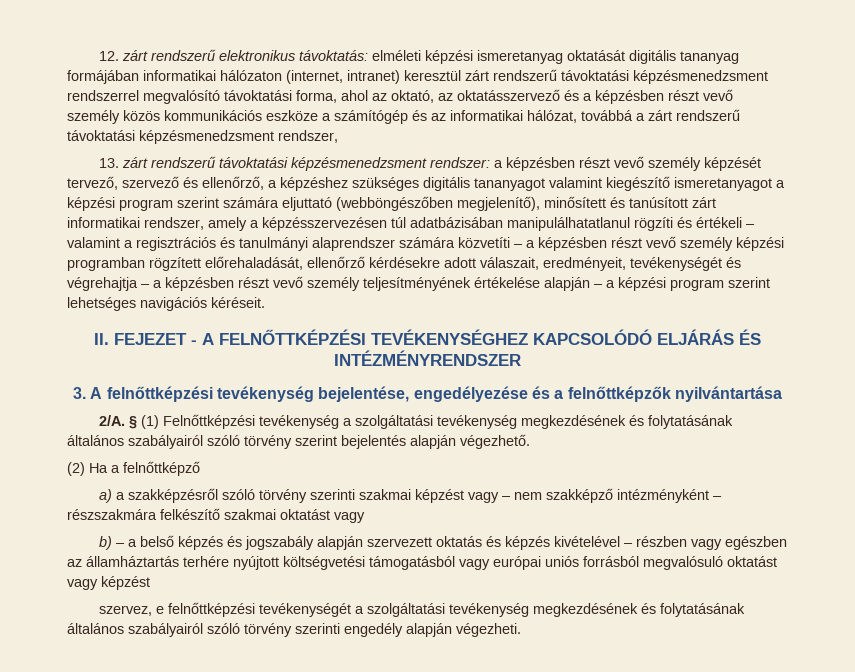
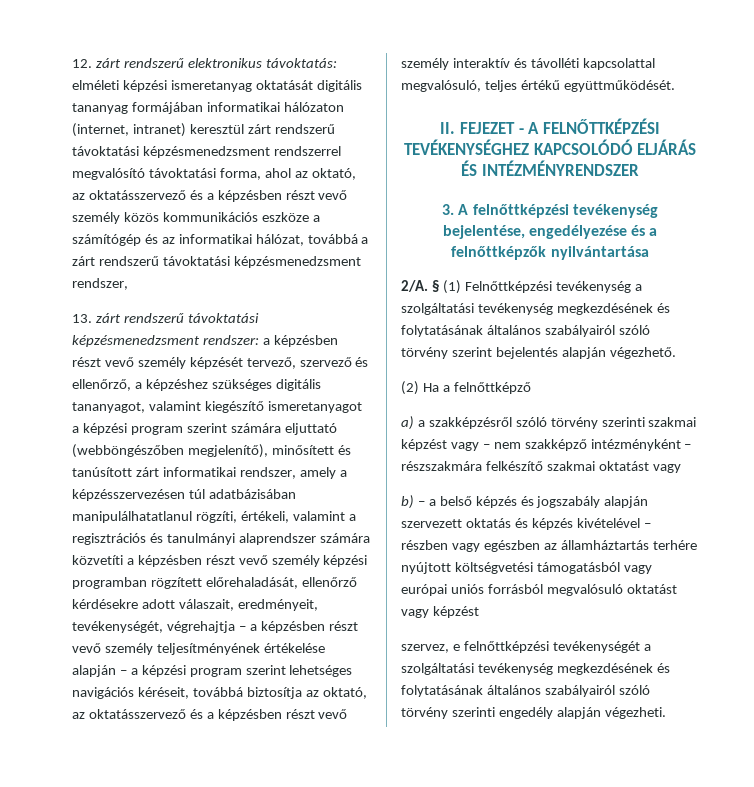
- a képzésben részt vevő személy képzését tervező, szervező és ellenőrző, a képzéshez szükséges digitális tananyagot valamint kiegészítő ismeretanyagot a képzési program szerint számára eljuttató (webböngészőben megjelenítő), minősített és tanúsított zárt informatikai rendszer, amely a képzésszervezésen túl adatbázisában manipulálhatatlanul rögzíti és értékeli – valamint a regisztrációs és tanulmányi alaprendszer számára közvetíti – a képzésben részt vevő személy képzési programban rögzített előrehaladását, ellenőrző kérdésekre adott válaszait, eredményeit, tevékenységét és végrehajtja – a képzésben részt vevő személy teljesítményének értékelése alapján – a képzési program szerint lehetséges navigációs kéréseit.
+ a képzésben részt vevő személy képzését tervező, szervező és ellenőrző, a képzéshez szükséges digitális tananyagot, valamint kiegészítő ismeretanyagot a képzési program szerint számára eljuttató (webböngészőben megjelenítő), minősített és tanúsított zárt informatikai rendszer, amely a képzésszervezésen túl adatbázisában manipulálhatatlanul rögzíti, értékeli, valamint a regisztrációs és tanulmányi alaprendszer számára közvetíti a képzésben részt vevő személy képzési programban rögzített előrehaladását, ellenőrző kérdésekre adott válaszait, eredményeit, tevékenységét, végrehajtja – a képzésben részt vevő személy teljesítményének értékelése alapján – a képzési program szerint lehetséges navigációs kéréseit, továbbá biztosítja az oktató, az oktatásszervező és a képzésben részt vevő személy interaktív és távolléti kapcsolattal megvalósuló, teljes értékű együttműködését.

